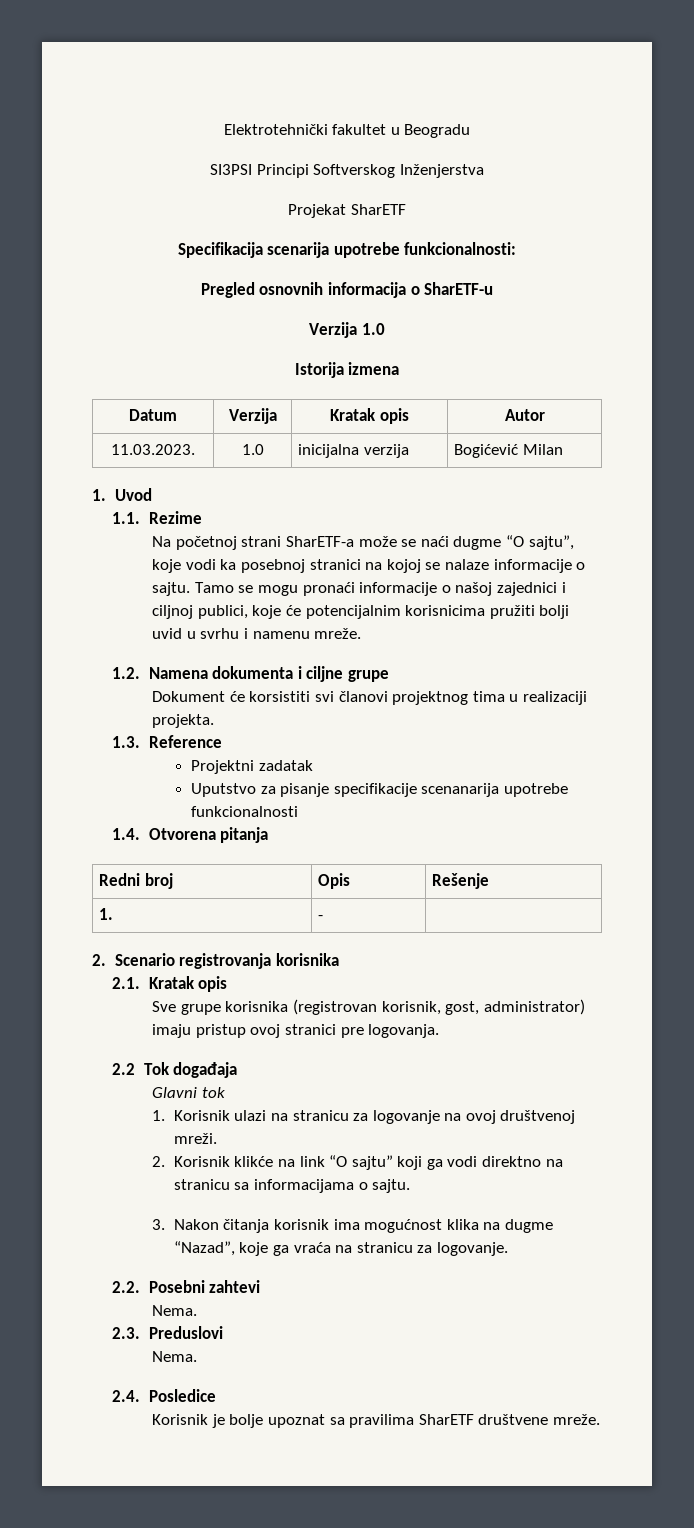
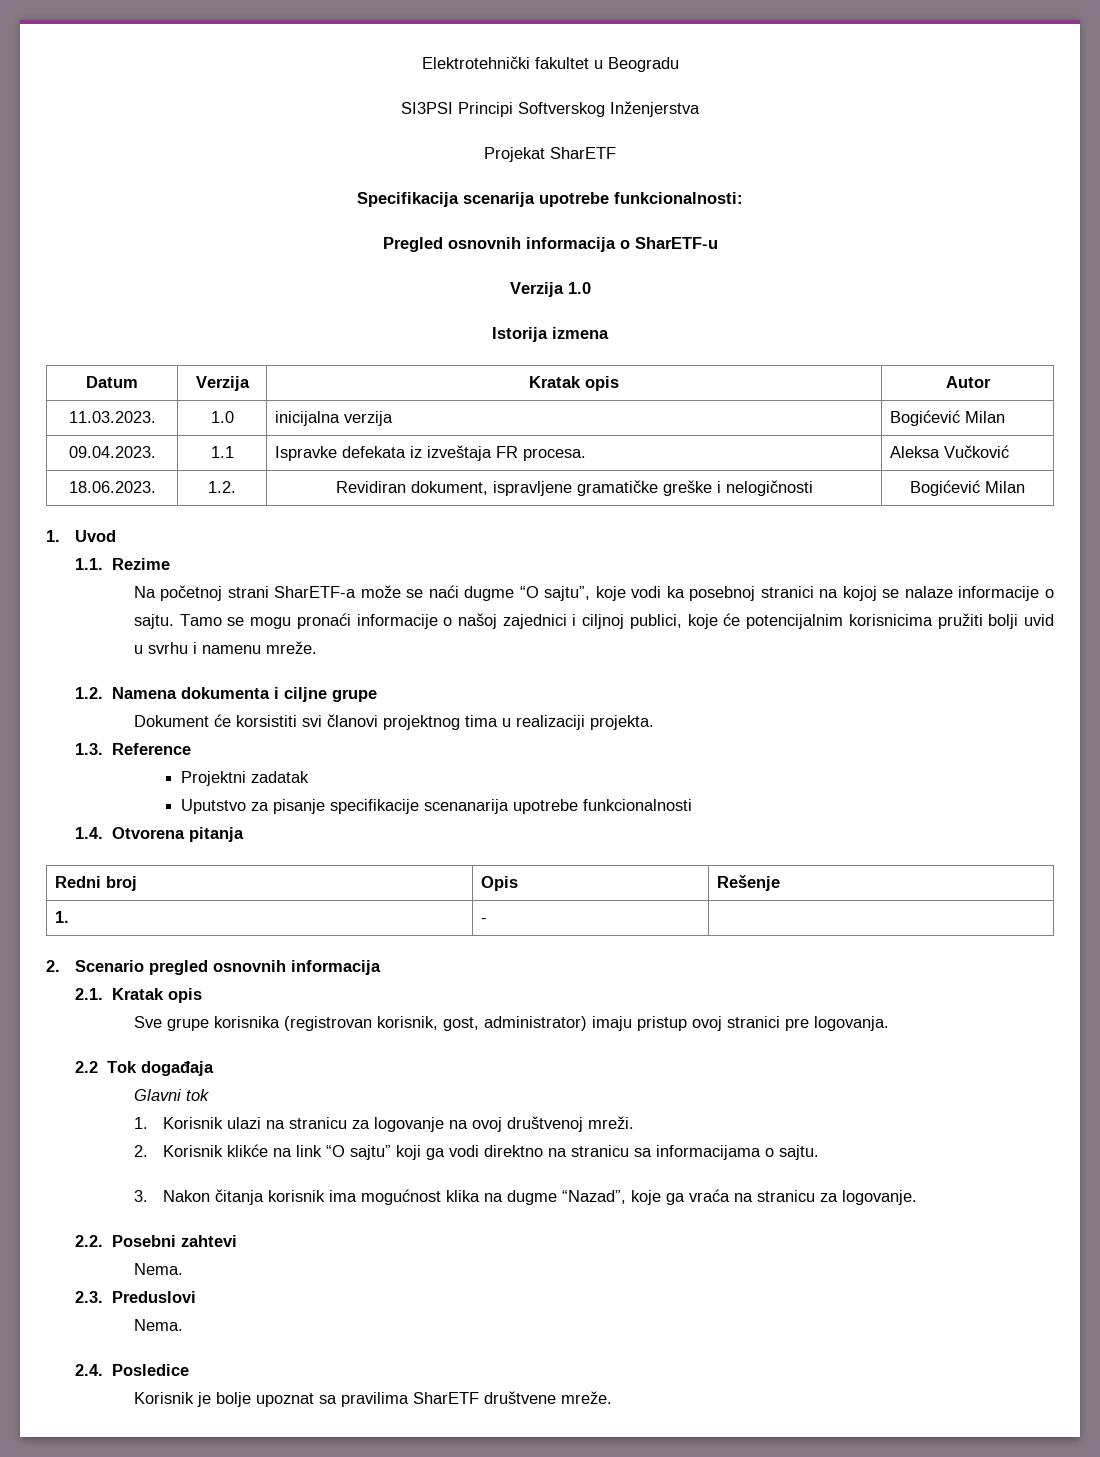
+ 09.04.2023. | 1.1 | Ispravke defekata iz izveštaja FR procesa. | Aleksa Vučković
+ 18.06.2023. | 1.2. | Revidiran dokument, ispravljene gramatičke greške i nelogičnosti | Bogićević Milan
- 2. Scenario registrovanja korisnika
+ 2. Scenario pregled osnovnih informacija

